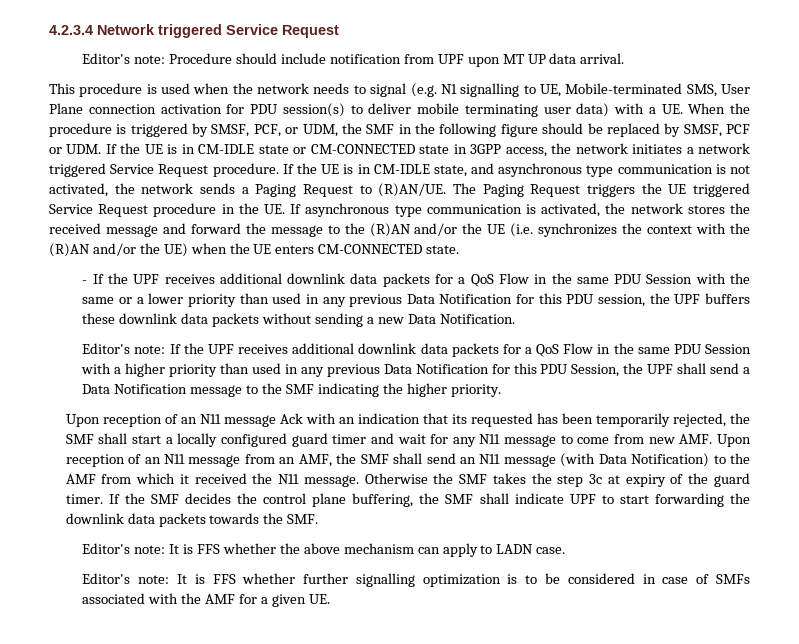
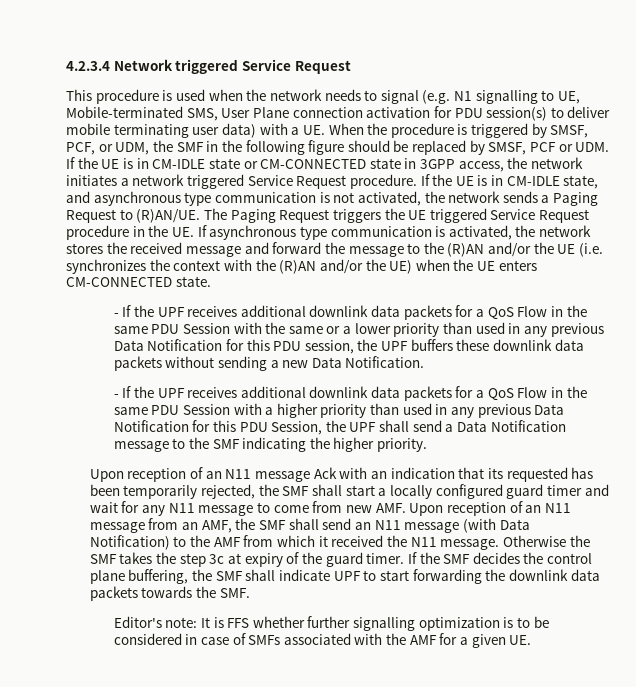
- Editor's note: Procedure should include notification from UPF upon MT UP data arrival.
- Editor's note: If the UPF receives additional downlink data packets for a QoS Flow in the same PDU Session with a higher priority than used in any previous Data Notification for this PDU Session, the UPF shall send a Data Notification message to the SMF indicating the higher priority.
+ - If the UPF receives additional downlink data packets for a QoS Flow in the same PDU Session with a higher priority than used in any previous Data Notification for this PDU Session, the UPF shall send a Data Notification message to the SMF indicating the higher priority.
- Editor's note: It is FFS whether the above mechanism can apply to LADN case.

